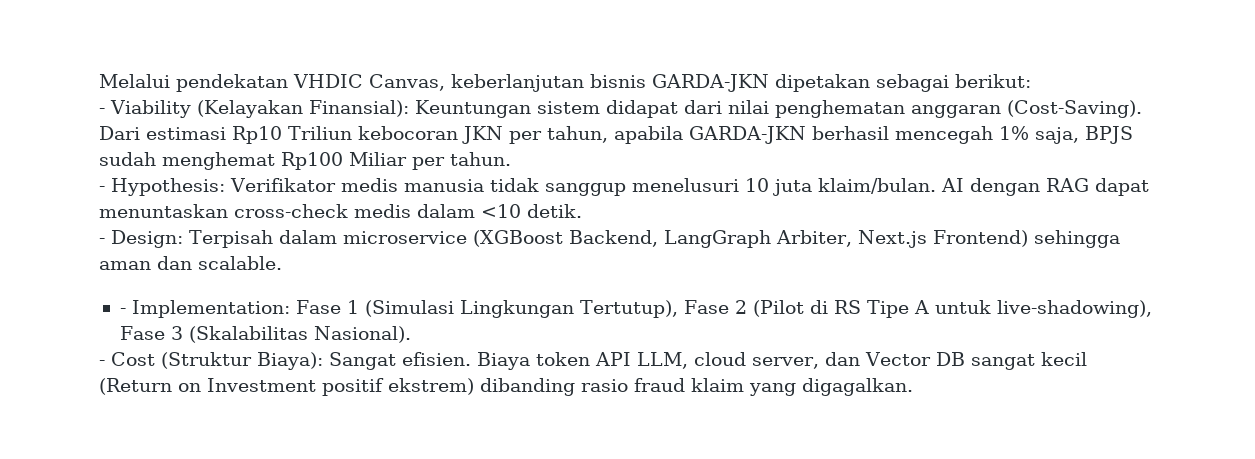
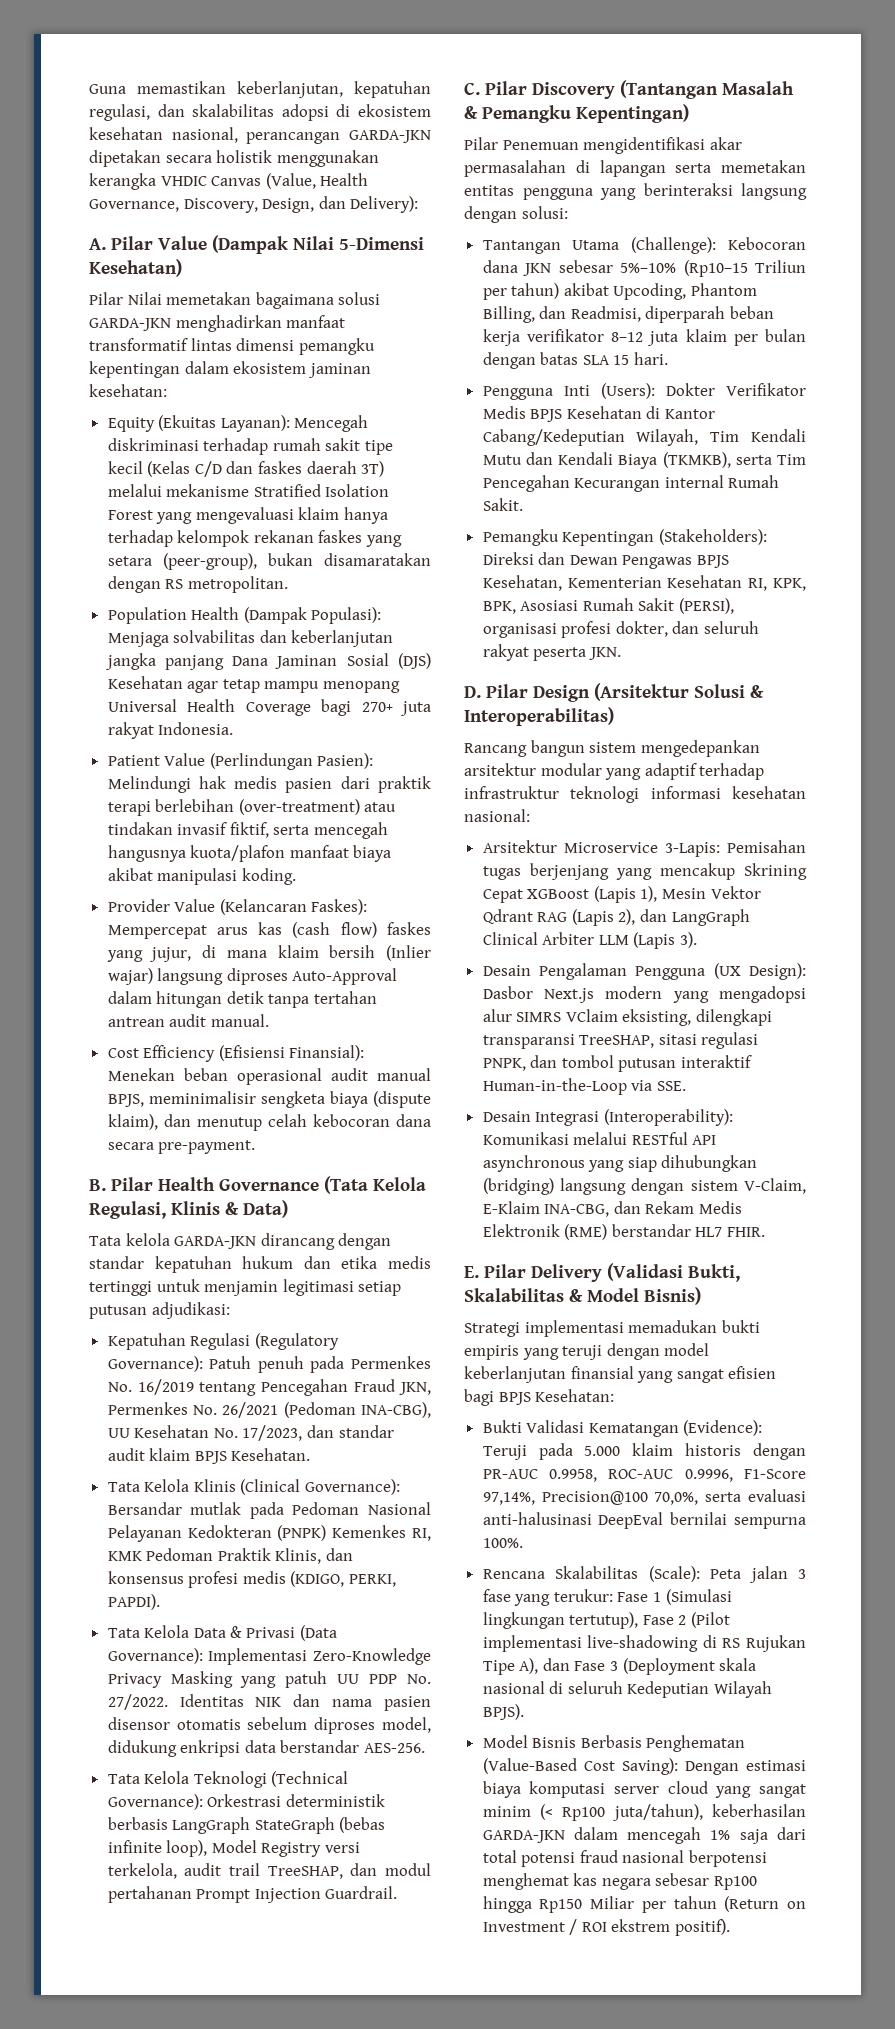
- Melalui pendekatan VHDIC Canvas, keberlanjutan bisnis GARDA-JKN dipetakan sebagai berikut:
- - Viability (Kelayakan Finansial): Keuntungan sistem didapat dari nilai penghematan anggaran (Cost-Saving). Dari estimasi Rp10 Triliun kebocoran JKN per tahun, apabila GARDA-JKN berhasil mencegah 1% saja, BPJS sudah menghemat Rp100 Miliar per tahun.
- - Hypothesis: Verifikator medis manusia tidak sanggup menelusuri 10 juta klaim/bulan. AI dengan RAG dapat menuntaskan cross-check medis dalam <10 detik.
- - Design: Terpisah dalam microservice (XGBoost Backend, LangGraph Arbiter, Next.js Frontend) sehingga aman dan scalable.
- - Implementation: Fase 1 (Simulasi Lingkungan Tertutup), Fase 2 (Pilot di RS Tipe A untuk live-shadowing), Fase 3 (Skalabilitas Nasional).
- - Cost (Struktur Biaya): Sangat efisien. Biaya token API LLM, cloud server, dan Vector DB sangat kecil (Return on Investment positif ekstrem) dibanding rasio fraud klaim yang digagalkan.
+ Guna memastikan keberlanjutan, kepatuhan regulasi, dan skalabilitas adopsi di ekosistem kesehatan nasional, perancangan GARDA-JKN dipetakan secara holistik menggunakan kerangka VHDIC Canvas (Value, Health Governance, Discovery, Design, dan Delivery):
+ A. Pilar Value (Dampak Nilai 5-Dimensi Kesehatan)
+ Pilar Nilai memetakan bagaimana solusi GARDA-JKN menghadirkan manfaat transformatif lintas dimensi pemangku kepentingan dalam ekosistem jaminan kesehatan:
+ Equity (Ekuitas Layanan): Mencegah diskriminasi terhadap rumah sakit tipe kecil (Kelas C/D dan faskes daerah 3T) melalui mekanisme Stratified Isolation Forest yang mengevaluasi klaim hanya terhadap kelompok rekanan faskes yang setara (peer-group), bukan disamaratakan dengan RS metropolitan.
+ Population Health (Dampak Populasi): Menjaga solvabilitas dan keberlanjutan jangka panjang Dana Jaminan Sosial (DJS) Kesehatan agar tetap mampu menopang Universal Health Coverage bagi 270+ juta rakyat Indonesia.
+ Patient Value (Perlindungan Pasien): Melindungi hak medis pasien dari praktik terapi berlebihan (over-treatment) atau tindakan invasif fiktif, serta mencegah hangusnya kuota/plafon manfaat biaya akibat manipulasi koding.
+ Provider Value (Kelancaran Faskes): Mempercepat arus kas (cash flow) faskes yang jujur, di mana klaim bersih (Inlier wajar) langsung diproses Auto-Approval dalam hitungan detik tanpa tertahan antrean audit manual.
+ Cost Efficiency (Efisiensi Finansial): Menekan beban operasional audit manual BPJS, meminimalisir sengketa biaya (dispute klaim), dan menutup celah kebocoran dana secara pre-payment.
+ B. Pilar Health Governance (Tata Kelola Regulasi, Klinis & Data)
+ Tata kelola GARDA-JKN dirancang dengan standar kepatuhan hukum dan etika medis tertinggi untuk menjamin legitimasi setiap putusan adjudikasi:
+ Kepatuhan Regulasi (Regulatory Governance): Patuh penuh pada Permenkes No. 16/2019 tentang Pencegahan Fraud JKN, Permenkes No. 26/2021 (Pedoman INA-CBG), UU Kesehatan No. 17/2023, dan standar audit klaim BPJS Kesehatan.
+ Tata Kelola Klinis (Clinical Governance): Bersandar mutlak pada Pedoman Nasional Pelayanan Kedokteran (PNPK) Kemenkes RI, KMK Pedoman Praktik Klinis, dan konsensus profesi medis (KDIGO, PERKI, PAPDI).
+ Tata Kelola Data & Privasi (Data Governance): Implementasi Zero-Knowledge Privacy Masking yang patuh UU PDP No. 27/2022. Identitas NIK dan nama pasien disensor otomatis sebelum diproses model, didukung enkripsi data berstandar AES-256.
+ Tata Kelola Teknologi (Technical Governance): Orkestrasi deterministik berbasis LangGraph StateGraph (bebas infinite loop), Model Registry versi terkelola, audit trail TreeSHAP, dan modul pertahanan Prompt Injection Guardrail.
+ C. Pilar Discovery (Tantangan Masalah & Pemangku Kepentingan)
+ Pilar Penemuan mengidentifikasi akar permasalahan di lapangan serta memetakan entitas pengguna yang berinteraksi langsung dengan solusi:
+ Tantangan Utama (Challenge): Kebocoran dana JKN sebesar 5%–10% (Rp10–15 Triliun per tahun) akibat Upcoding, Phantom Billing, dan Readmisi, diperparah beban kerja verifikator 8–12 juta klaim per bulan dengan batas SLA 15 hari.
+ Pengguna Inti (Users): Dokter Verifikator Medis BPJS Kesehatan di Kantor Cabang/Kedeputian Wilayah, Tim Kendali Mutu dan Kendali Biaya (TKMKB), serta Tim Pencegahan Kecurangan internal Rumah Sakit.
+ Pemangku Kepentingan (Stakeholders): Direksi dan Dewan Pengawas BPJS Kesehatan, Kementerian Kesehatan RI, KPK, BPK, Asosiasi Rumah Sakit (PERSI), organisasi profesi dokter, dan seluruh rakyat peserta JKN.
+ D. Pilar Design (Arsitektur Solusi & Interoperabilitas)
+ Rancang bangun sistem mengedepankan arsitektur modular yang adaptif terhadap infrastruktur teknologi informasi kesehatan nasional:
+ Arsitektur Microservice 3-Lapis: Pemisahan tugas berjenjang yang mencakup Skrining Cepat XGBoost (Lapis 1), Mesin Vektor Qdrant RAG (Lapis 2), dan LangGraph Clinical Arbiter LLM (Lapis 3).
+ Desain Pengalaman Pengguna (UX Design): Dasbor Next.js modern yang mengadopsi alur SIMRS VClaim eksisting, dilengkapi transparansi TreeSHAP, sitasi regulasi PNPK, dan tombol putusan interaktif Human-in-the-Loop via SSE.
+ Desain Integrasi (Interoperability): Komunikasi melalui RESTful API asynchronous yang siap dihubungkan (bridging) langsung dengan sistem V-Claim, E-Klaim INA-CBG, dan Rekam Medis Elektronik (RME) berstandar HL7 FHIR.
+ E. Pilar Delivery (Validasi Bukti, Skalabilitas & Model Bisnis)
+ Strategi implementasi memadukan bukti empiris yang teruji dengan model keberlanjutan finansial yang sangat efisien bagi BPJS Kesehatan:
+ Bukti Validasi Kematangan (Evidence): Teruji pada 5.000 klaim historis dengan PR-AUC 0.9958, ROC-AUC 0.9996, F1-Score 97,14%, Precision@100 70,0%, serta evaluasi anti-halusinasi DeepEval bernilai sempurna 100%.
+ Rencana Skalabilitas (Scale): Peta jalan 3 fase yang terukur: Fase 1 (Simulasi lingkungan tertutup), Fase 2 (Pilot implementasi live-shadowing di RS Rujukan Tipe A), dan Fase 3 (Deployment skala nasional di seluruh Kedeputian Wilayah BPJS).
+ Model Bisnis Berbasis Penghematan (Value-Based Cost Saving): Dengan estimasi biaya komputasi server cloud yang sangat minim (< Rp100 juta/tahun), keberhasilan GARDA-JKN dalam mencegah 1% saja dari total potensi fraud nasional berpotensi menghemat kas negara sebesar Rp100 hingga Rp150 Miliar per tahun (Return on Investment / ROI ekstrem positif).

